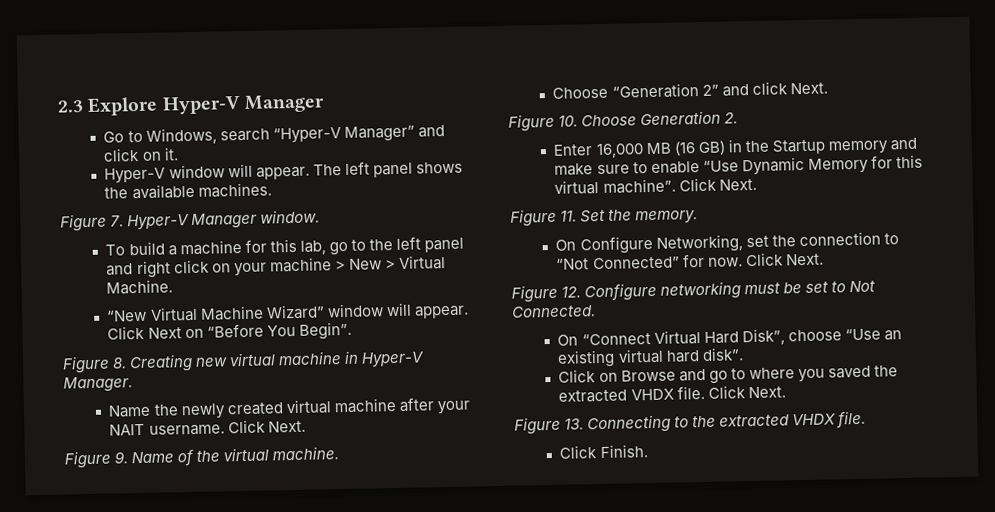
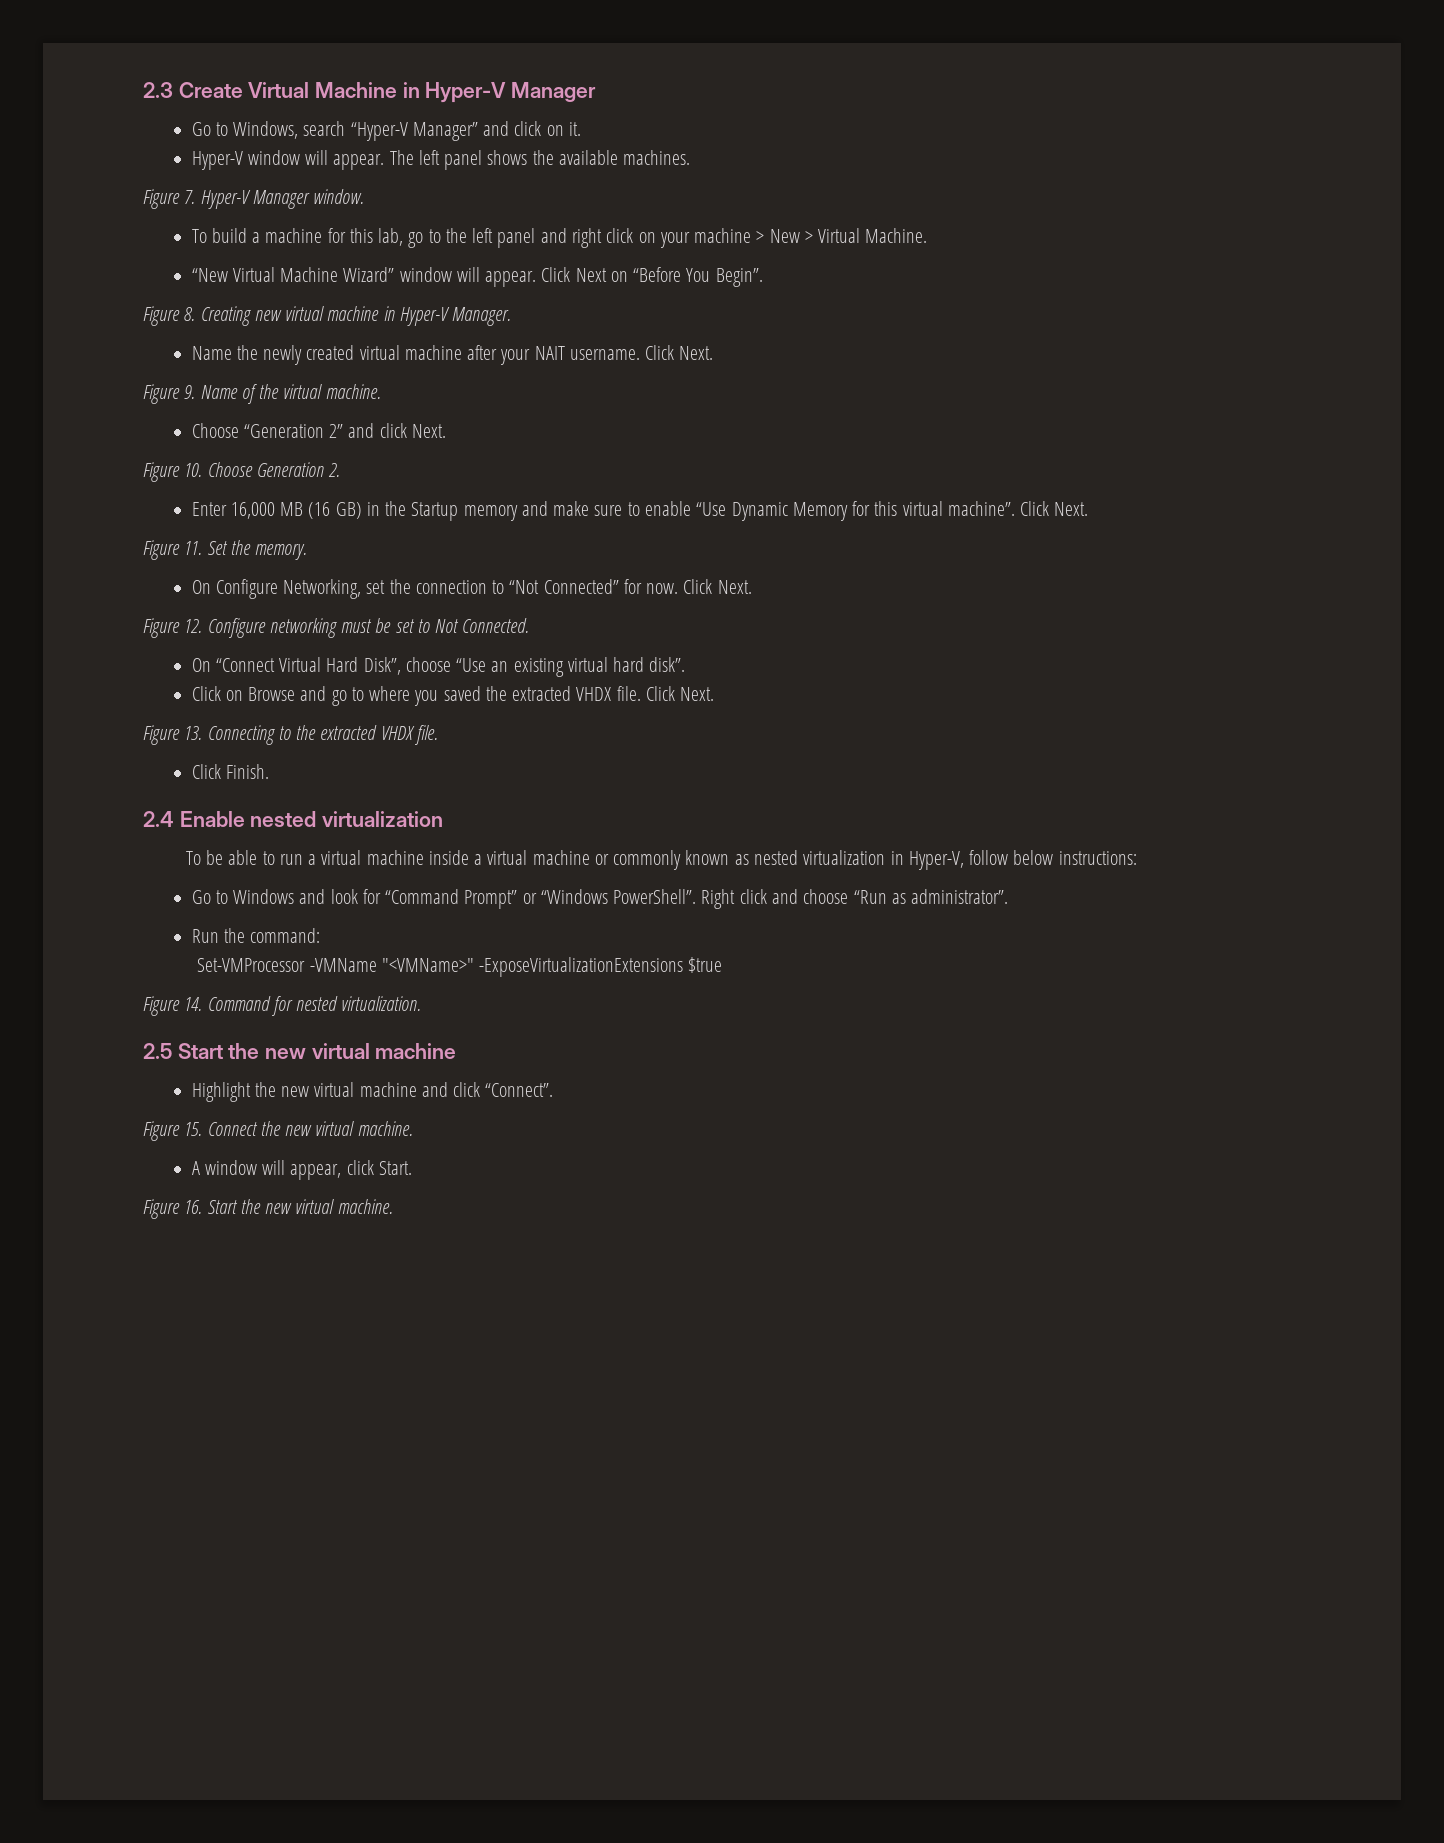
- 2.3 Explore Hyper-V Manager
+ 2.3 Create Virtual Machine in Hyper-V Manager
+ 2.4 Enable nested virtualization
+ To be able to run a virtual machine inside a virtual machine or commonly known as nested virtualization in Hyper-V, follow below instructions:
+ Go to Windows and look for “Command Prompt” or “Windows PowerShell”. Right click and choose “Run as administrator”.
+ Run the command:
+ Set-VMProcessor -VMName "<VMName>" -ExposeVirtualizationExtensions $true
+ Figure 14. Command for nested virtualization.
+ 2.5 Start the new virtual machine
+ Highlight the new virtual machine and click “Connect”.
+ Figure 15. Connect the new virtual machine.
+ A window will appear, click Start.
+ Figure 16. Start the new virtual machine.

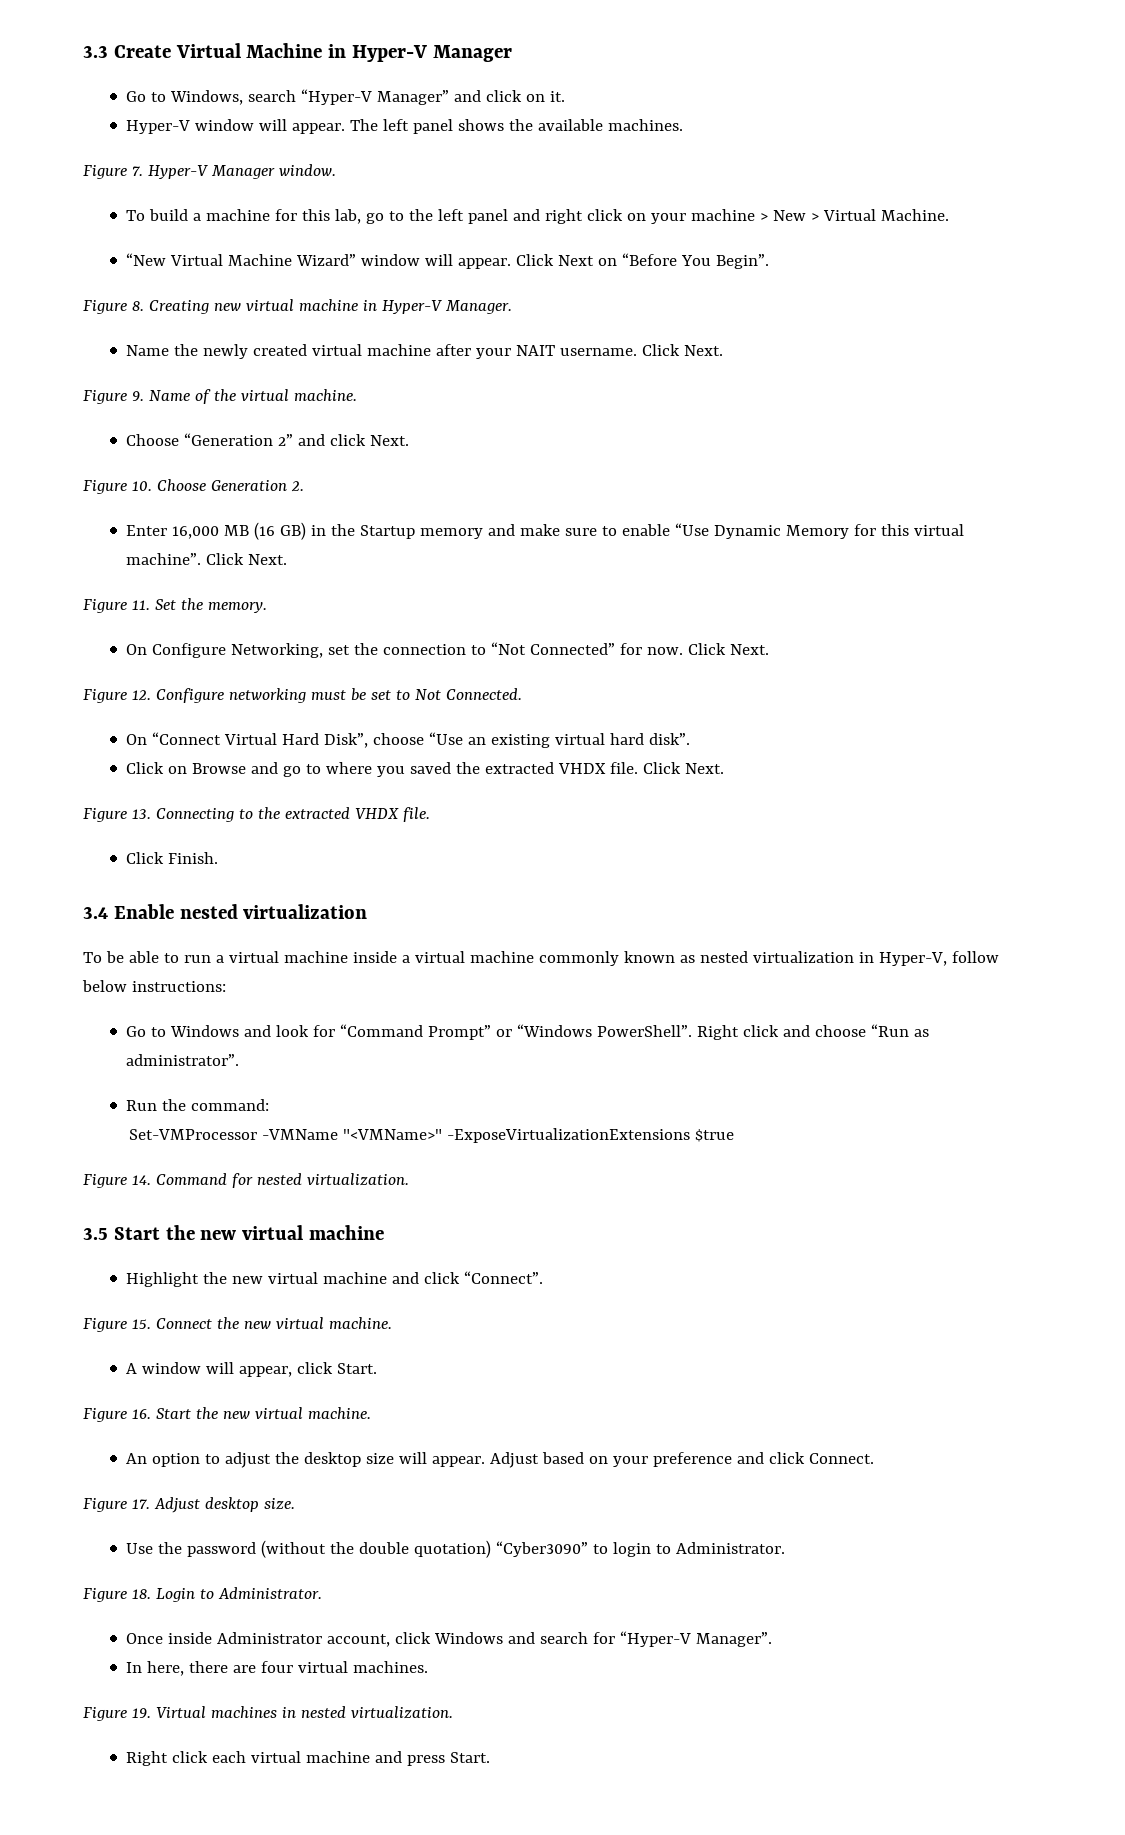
- 2.3 Create Virtual Machine in Hyper-V Manager
+ 3.3 Create Virtual Machine in Hyper-V Manager
- 2.4 Enable nested virtualization
+ 3.4 Enable nested virtualization
- To be able to run a virtual machine inside a virtual machine or commonly known as nested virtualization in Hyper-V, follow below instructions:
+ To be able to run a virtual machine inside a virtual machine commonly known as nested virtualization in Hyper-V, follow below instructions:
- 2.5 Start the new virtual machine
+ 3.5 Start the new virtual machine
+ An option to adjust the desktop size will appear. Adjust based on your preference and click Connect.
+ Figure 17. Adjust desktop size.
+ Use the password (without the double quotation) “Cyber3090” to login to Administrator.
+ Figure 18. Login to Administrator.
+ Once inside Administrator account, click Windows and search for “Hyper-V Manager”.
+ In here, there are four virtual machines.
+ Figure 19. Virtual machines in nested virtualization.
+ Right click each virtual machine and press Start.

